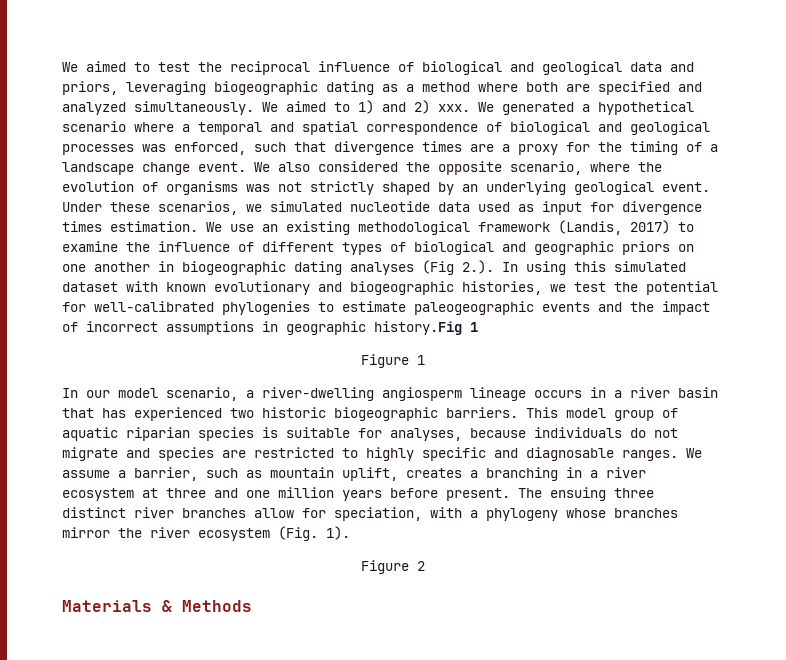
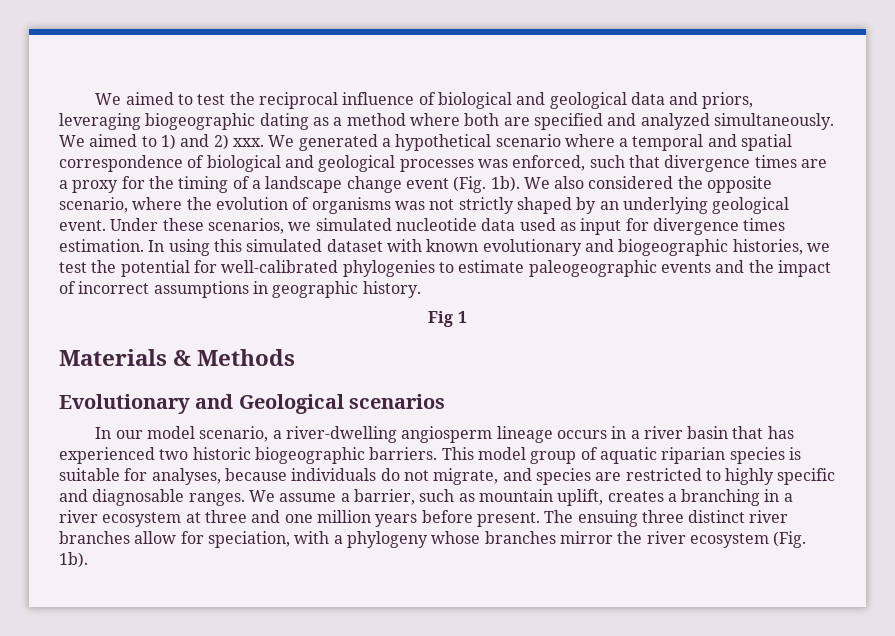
- We generated a hypothetical scenario where a temporal and spatial correspondence of biological and geological processes was enforced, such that divergence times are a proxy for the timing of a landscape change event.
+ We generated a hypothetical scenario where a temporal and spatial correspondence of biological and geological processes was enforced, such that divergence times are a proxy for the timing of a landscape change event (Fig. 1b).
- We use an existing methodological framework (Landis, 2017) to examine the influence of different types of biological and geographic priors on one another in biogeographic dating analyses (Fig 2.). In using this simulated dataset with known evolutionary and biogeographic histories, we test the potential for well-calibrated phylogenies to estimate paleogeographic events and the impact of incorrect assumptions in geographic history.Fig 1
- Figure 1
+ In using this simulated dataset with known evolutionary and biogeographic histories, we test the potential for well-calibrated phylogenies to estimate paleogeographic events and the impact of incorrect assumptions in geographic history.
+ Fig 1
+ Materials & Methods
+ Evolutionary and Geological scenarios
- This model group of aquatic riparian species is suitable for analyses, because individuals do not migrate and species are restricted to highly specific and diagnosable ranges.
+ This model group of aquatic riparian species is suitable for analyses, because individuals do not migrate, and species are restricted to highly specific and diagnosable ranges.
- The ensuing three distinct river branches allow for speciation, with a phylogeny whose branches mirror the river ecosystem (Fig. 1).
- Figure 2
- Materials & Methods
+ The ensuing three distinct river branches allow for speciation, with a phylogeny whose branches mirror the river ecosystem (Fig. 1b).

